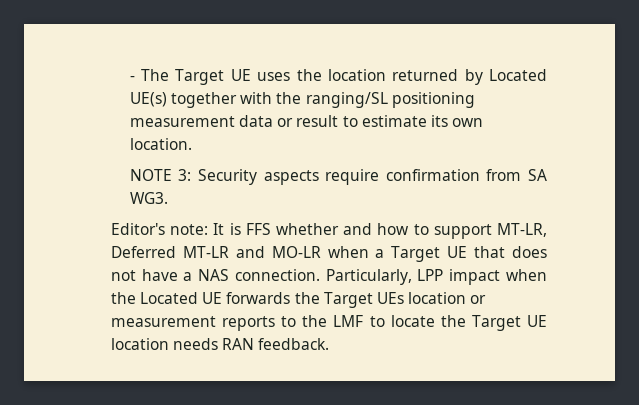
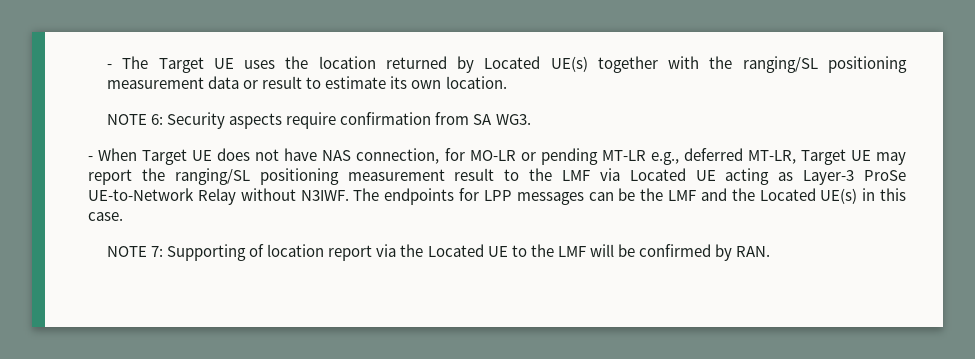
- NOTE 3: Security aspects require confirmation from SA WG3.
+ NOTE 6: Security aspects require confirmation from SA WG3.
- Editor's note: It is FFS whether and how to support MT-LR, Deferred MT-LR and MO-LR when a Target UE that does not have a NAS connection. Particularly, LPP impact when the Located UE forwards the Target UEs location or measurement reports to the LMF to locate the Target UE location needs RAN feedback.
+ - When Target UE does not have NAS connection, for MO-LR or pending MT-LR e.g., deferred MT-LR, Target UE may report the ranging/SL positioning measurement result to the LMF via Located UE acting as Layer-3 ProSe UE-to-Network Relay without N3IWF. The endpoints for LPP messages can be the LMF and the Located UE(s) in this case.
+ NOTE 7: Supporting of location report via the Located UE to the LMF will be confirmed by RAN.

